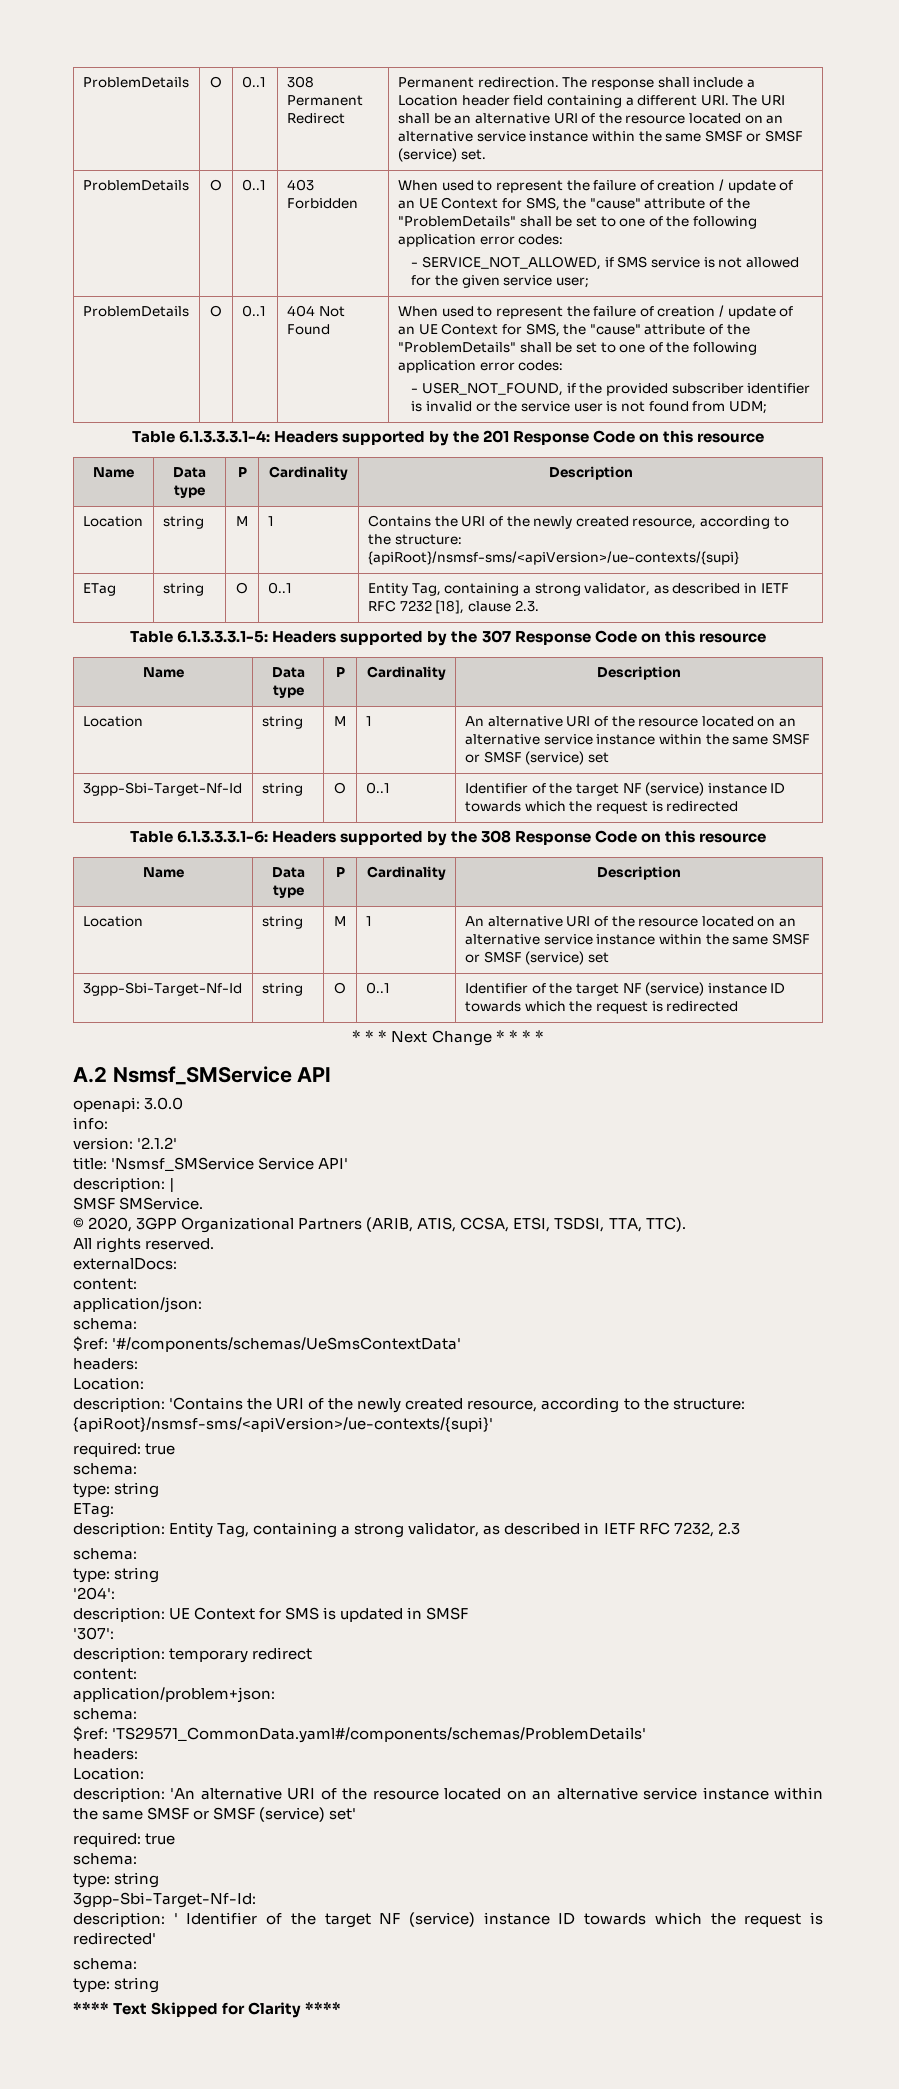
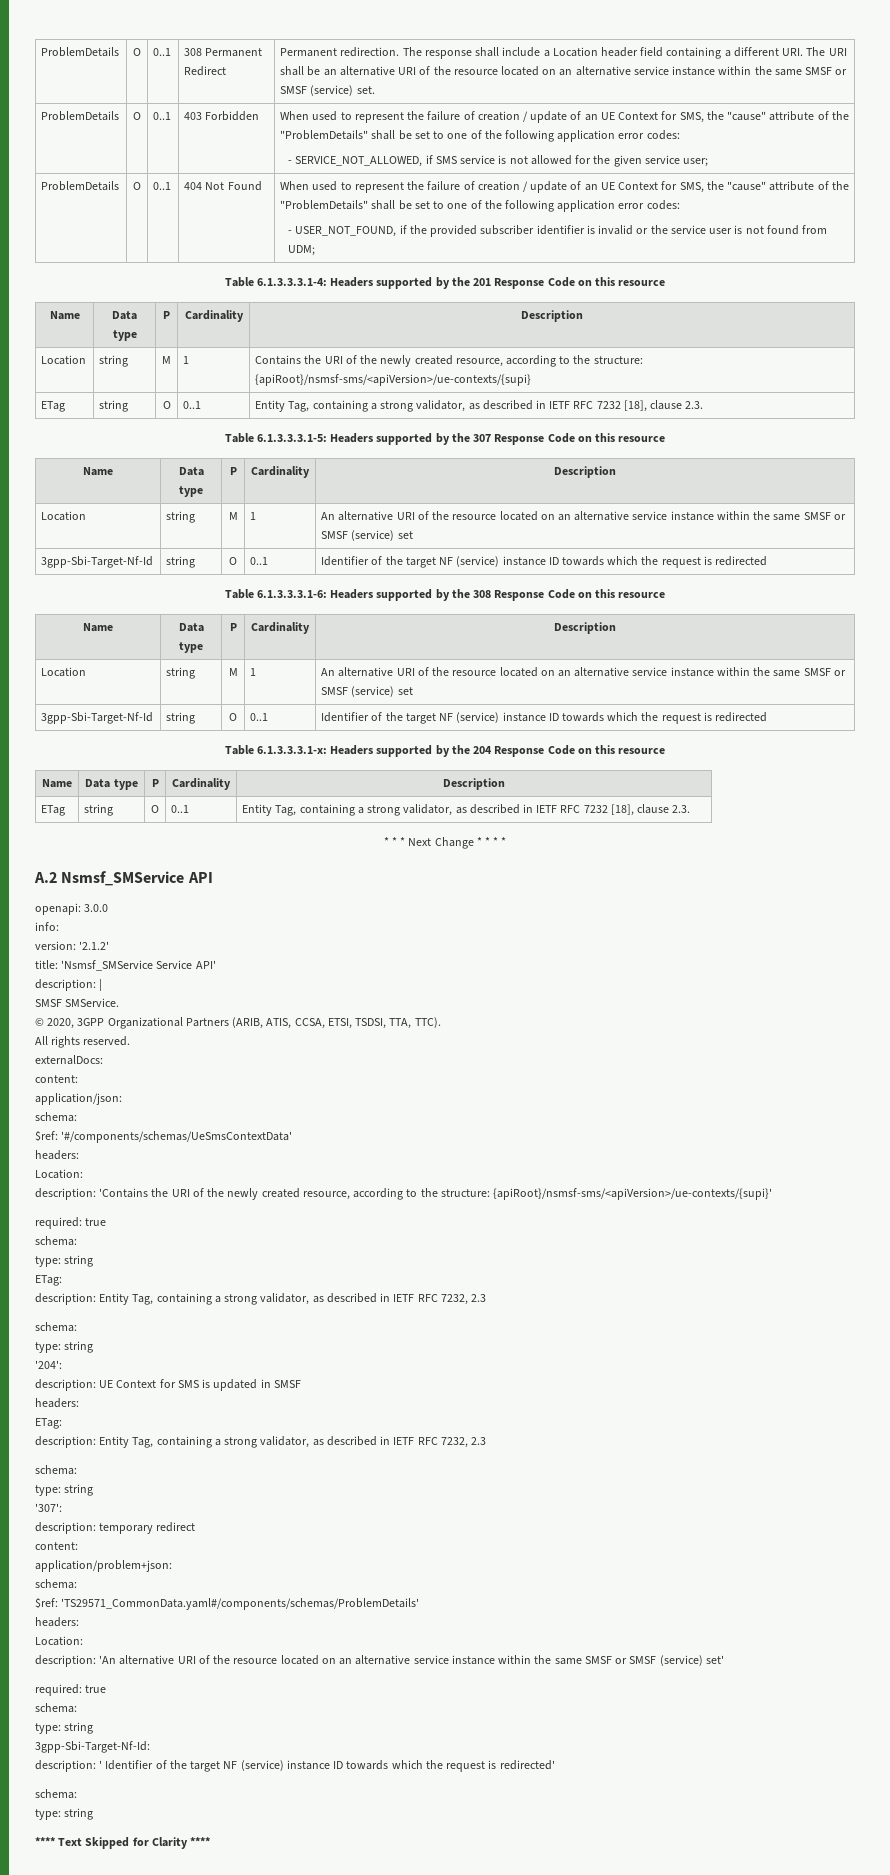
+ Table 6.1.3.3.3.1-x: Headers supported by the 204 Response Code on this resource
+ Name | Data type | P | Cardinality | Description
+ ETag | string | O | 0..1 | Entity Tag, containing a strong validator, as described in IETF RFC 7232 [18], clause 2.3.
  description: UE Context for SMS is updated in SMSF
+ headers:
+ ETag:
+ description: Entity Tag, containing a strong validator, as described in IETF RFC 7232, 2.3
+ schema:
+ type: string

